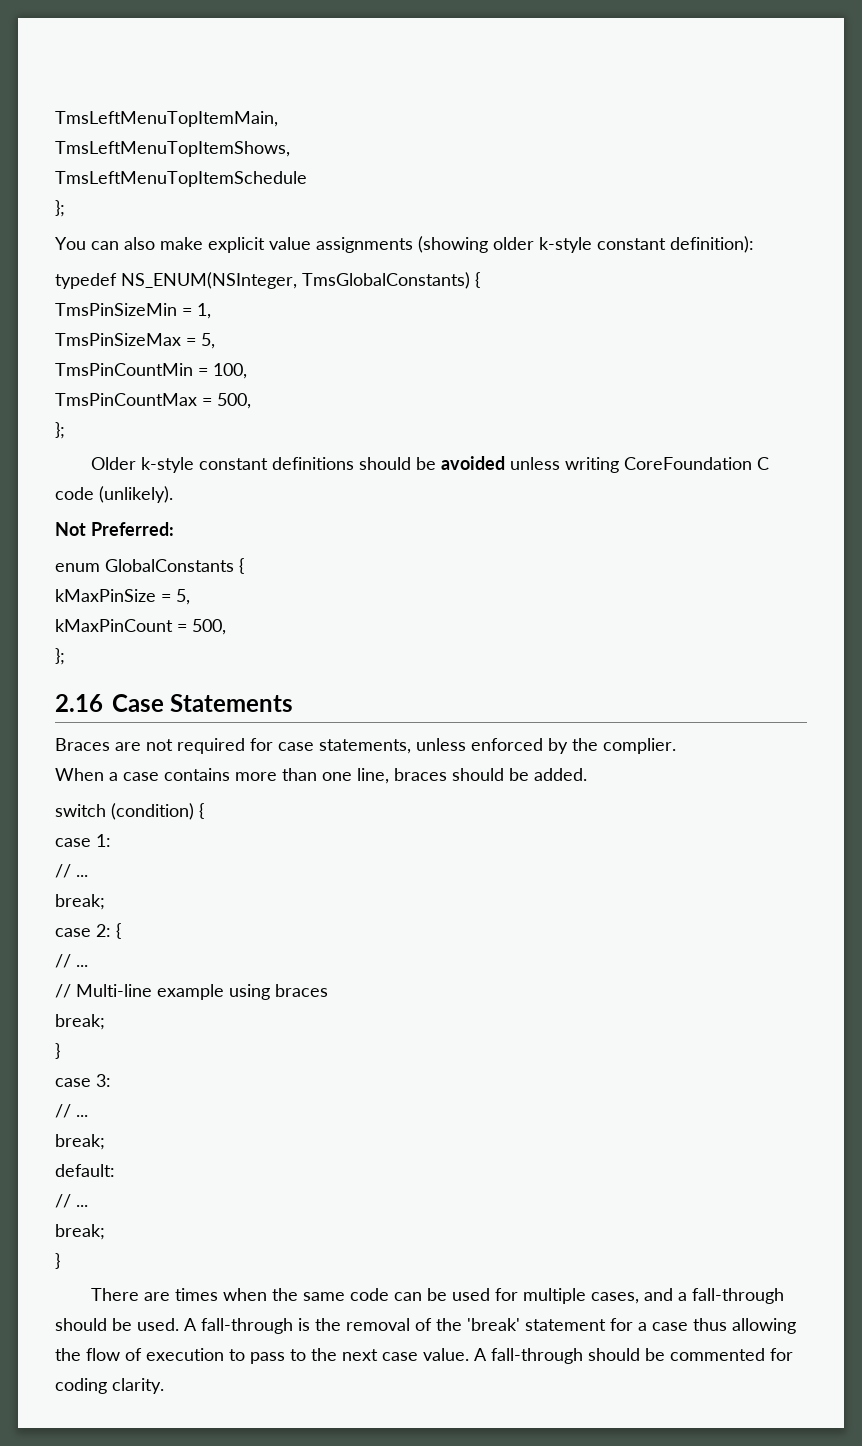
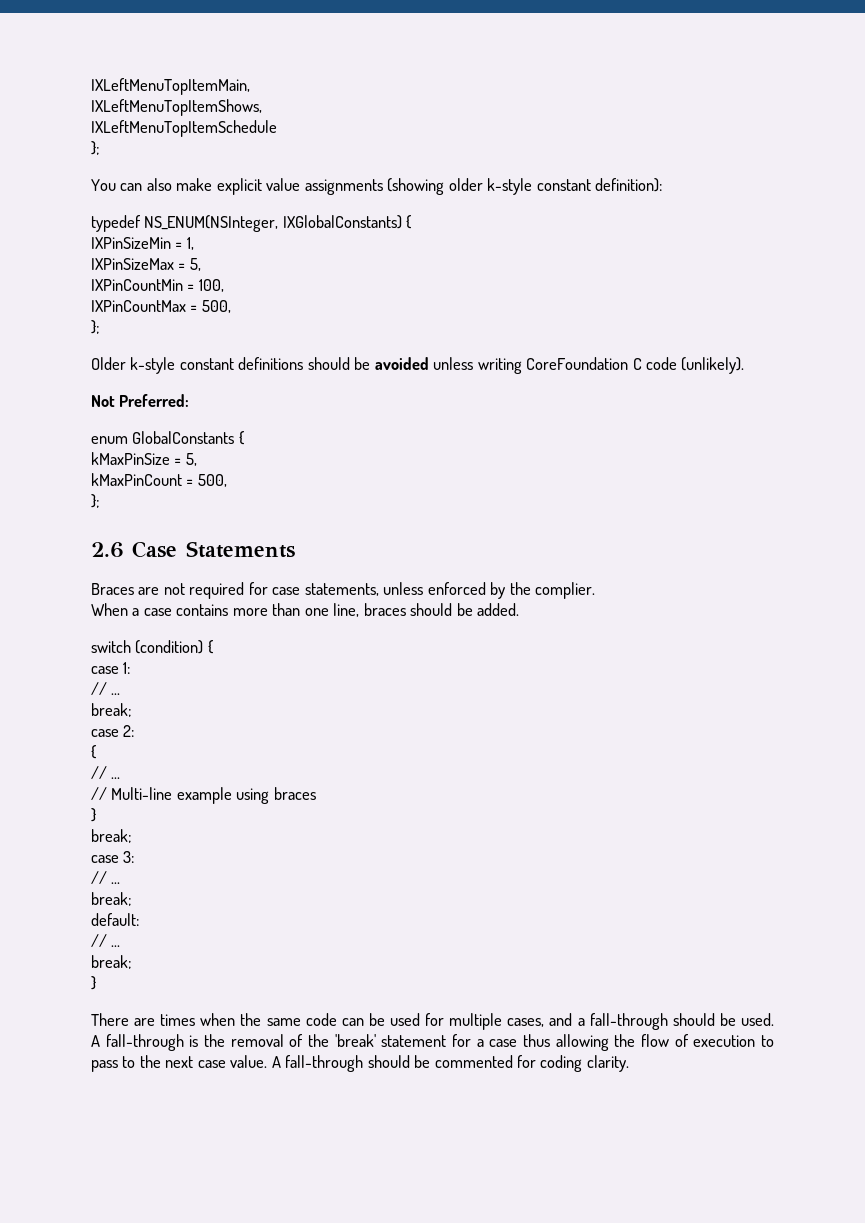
- TmsLeftMenuTopItemMain,
- TmsLeftMenuTopItemShows,
- TmsLeftMenuTopItemSchedule
+ IXLeftMenuTopItemMain,
+ IXLeftMenuTopItemShows,
+ IXLeftMenuTopItemSchedule
- typedef NS_ENUM(NSInteger, TmsGlobalConstants) {
- TmsPinSizeMin = 1,
+ typedef NS_ENUM(NSInteger, IXGlobalConstants) {
+ IXPinSizeMin = 1,
- TmsPinSizeMax = 5,
- TmsPinCountMin = 100,
+ IXPinSizeMax = 5,
+ IXPinCountMin = 100,
- TmsPinCountMax = 500,
+ IXPinCountMax = 500,
- 2.16 Case Statements
+ 2.6 Case Statements
- case 2: {
+ case 2:
+ {
  // Multi-line example using braces
+ }
  break;
- }

